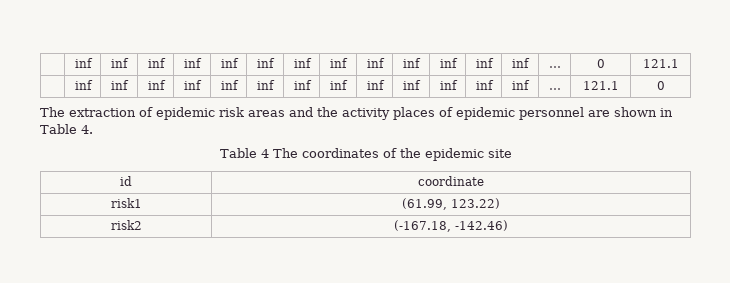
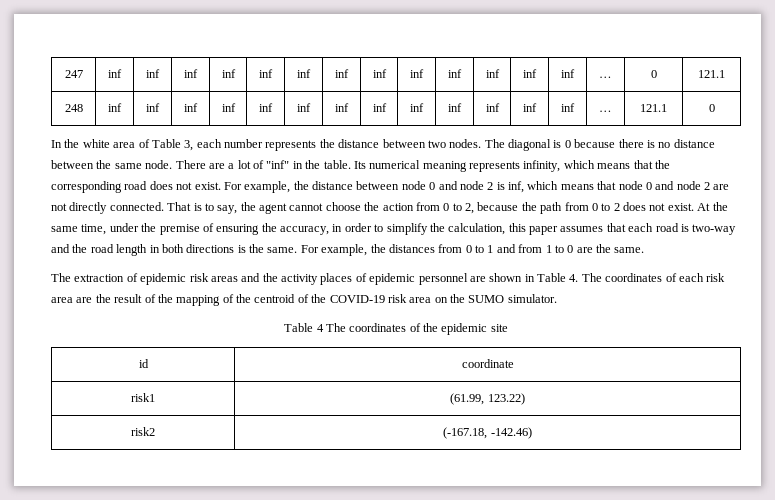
- | inf | inf | inf | inf | inf | inf | inf | inf | inf | inf | inf | inf | inf | … | 0 | 121.1
+ 247 | inf | inf | inf | inf | inf | inf | inf | inf | inf | inf | inf | inf | inf | … | 0 | 121.1
- | inf | inf | inf | inf | inf | inf | inf | inf | inf | inf | inf | inf | inf | … | 121.1 | 0
+ 248 | inf | inf | inf | inf | inf | inf | inf | inf | inf | inf | inf | inf | inf | … | 121.1 | 0
+ In the white area of Table 3, each number represents the distance between two nodes. The diagonal is 0 because there is no distance between the same node. There are a lot of "inf" in the table. Its numerical meaning represents infinity, which means that the corresponding road does not exist. For example, the distance between node 0 and node 2 is inf, which means that node 0 and node 2 are not directly connected. That is to say, the agent cannot choose the action from 0 to 2, because the path from 0 to 2 does not exist. At the same time, under the premise of ensuring the accuracy, in order to simplify the calculation, this paper assumes that each road is two-way and the road length in both directions is the same. For example, the distances from 0 to 1 and from 1 to 0 are the same.
- The extraction of epidemic risk areas and the activity places of epidemic personnel are shown in Table 4.
+ The extraction of epidemic risk areas and the activity places of epidemic personnel are shown in Table 4. The coordinates of each risk area are the result of the mapping of the centroid of the COVID-19 risk area on the SUMO simulator.

